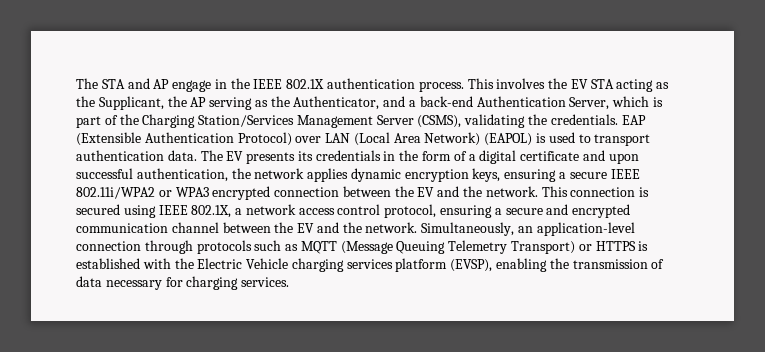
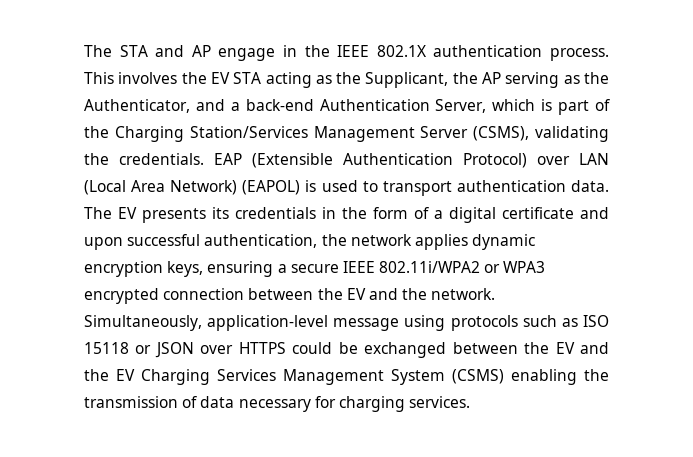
- This connection is secured using IEEE 802.1X, a network access control protocol, ensuring a secure and encrypted communication channel between the EV and the network. Simultaneously, an application-level connection through protocols such as MQTT (Message Queuing Telemetry Transport) or HTTPS is established with the Electric Vehicle charging services platform (EVSP), enabling the transmission of data necessary for charging services.
+ Simultaneously, application-level message using protocols such as ISO 15118 or JSON over HTTPS could be exchanged between the EV and the EV Charging Services Management System (CSMS) enabling the transmission of data necessary for charging services.

